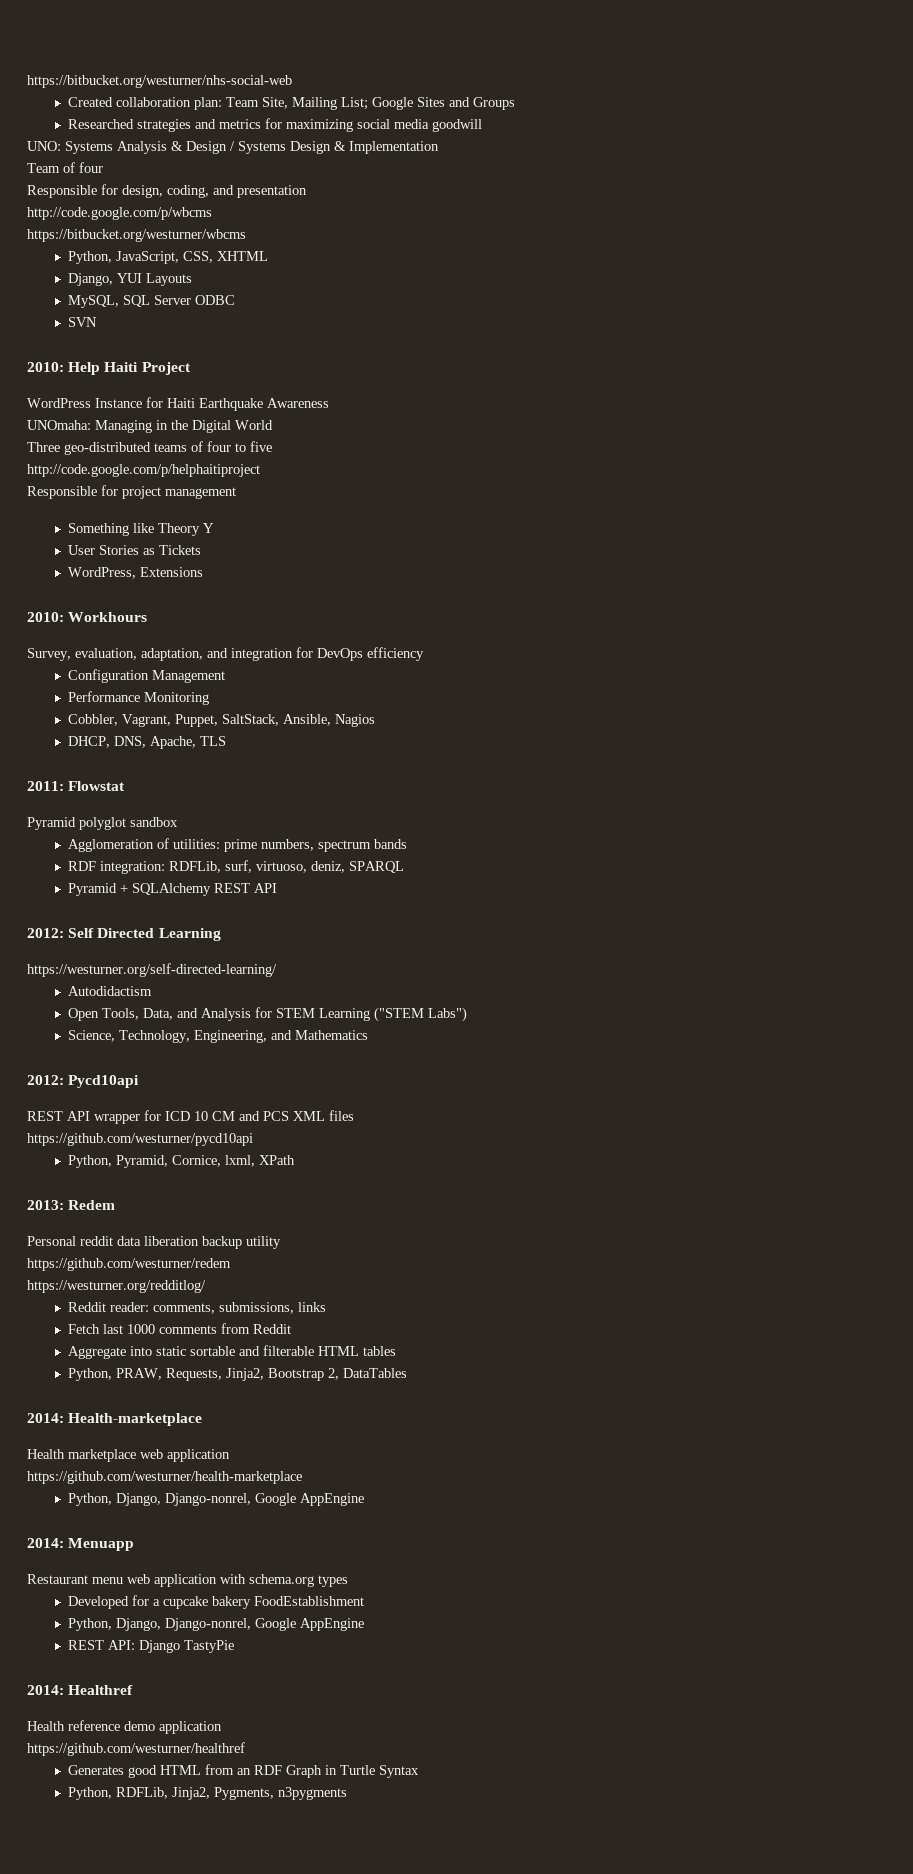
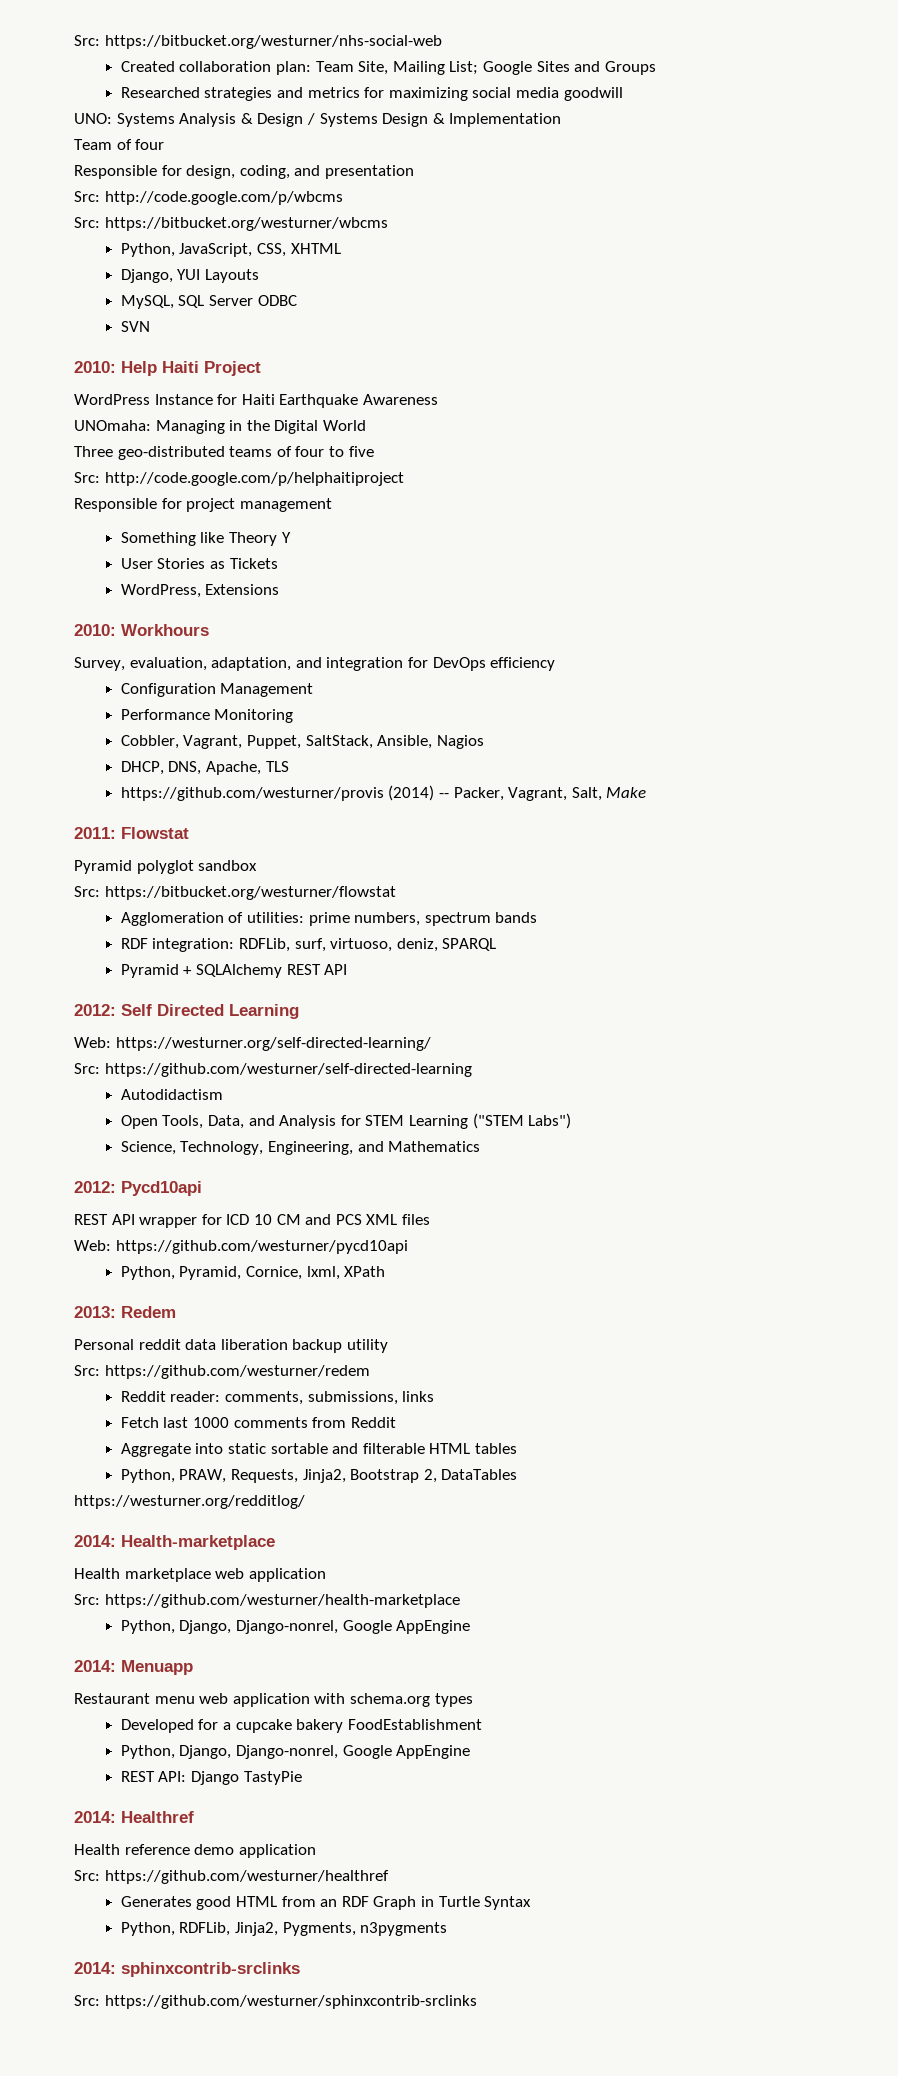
- https://bitbucket.org/westurner/nhs-social-web
+ Src: https://bitbucket.org/westurner/nhs-social-web
- http://code.google.com/p/wbcms
+ Src: http://code.google.com/p/wbcms
- https://bitbucket.org/westurner/wbcms
+ Src: https://bitbucket.org/westurner/wbcms
- http://code.google.com/p/helphaitiproject
+ Src: http://code.google.com/p/helphaitiproject
+ https://github.com/westurner/provis (2014) -- Packer, Vagrant, Salt, Make
+ Src: https://bitbucket.org/westurner/flowstat
- https://westurner.org/self-directed-learning/
+ Web: https://westurner.org/self-directed-learning/
+ Src: https://github.com/westurner/self-directed-learning
- https://github.com/westurner/pycd10api
+ Web: https://github.com/westurner/pycd10api
- https://github.com/westurner/redem
+ Src: https://github.com/westurner/redem
- https://westurner.org/redditlog/
+ https://westurner.org/redditlog/
- https://github.com/westurner/health-marketplace
+ Src: https://github.com/westurner/health-marketplace
- https://github.com/westurner/healthref
+ Src: https://github.com/westurner/healthref
+ 2014: sphinxcontrib-srclinks
+ Src: https://github.com/westurner/sphinxcontrib-srclinks

